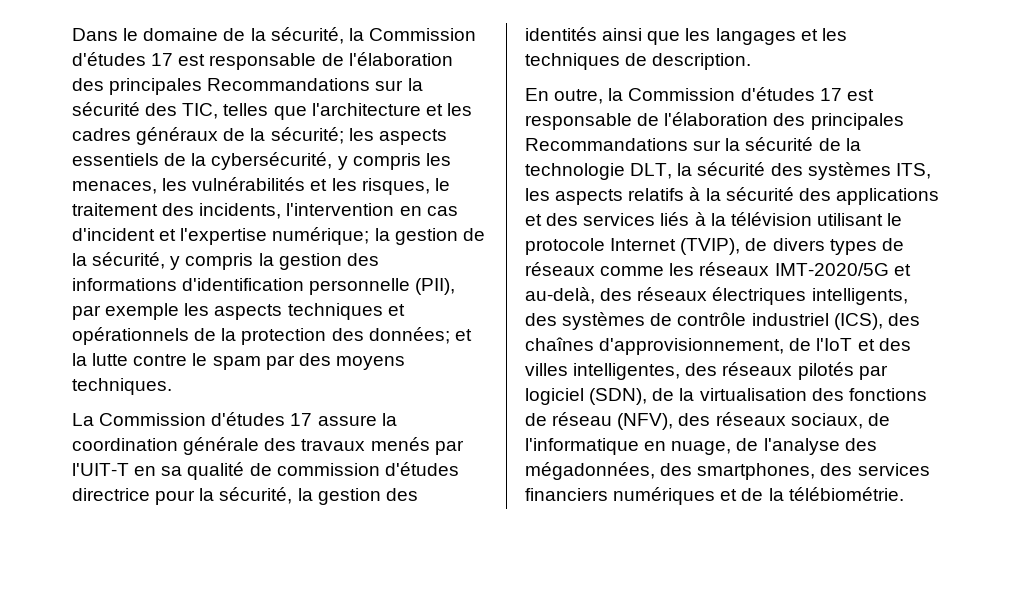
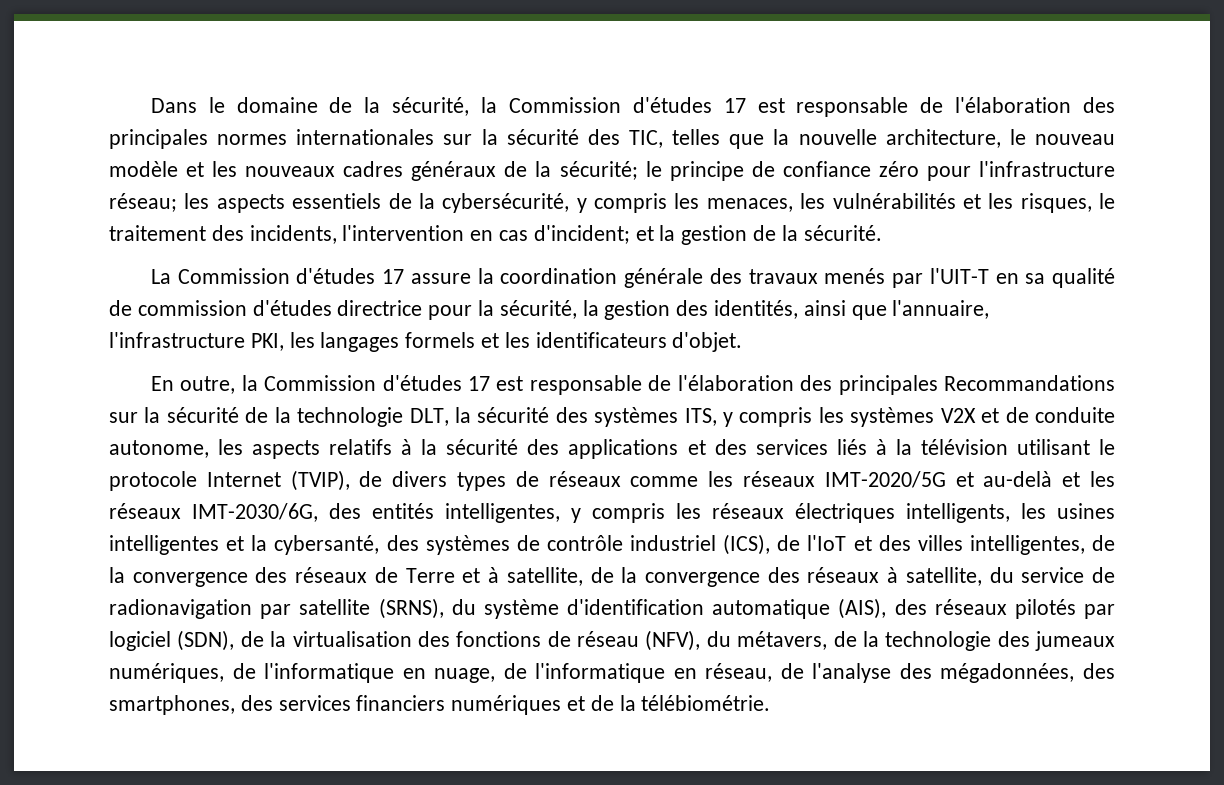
- Dans le domaine de la sécurité, la Commission d'études 17 est responsable de l'élaboration des principales Recommandations sur la sécurité des TIC, telles que l'architecture et les cadres généraux de la sécurité; les aspects essentiels de la cybersécurité, y compris les menaces, les vulnérabilités et les risques, le traitement des incidents, l'intervention en cas d'incident et l'expertise numérique; la gestion de la sécurité, y compris la gestion des informations d'identification personnelle (PII), par exemple les aspects techniques et opérationnels de la protection des données; et la lutte contre le spam par des moyens techniques.
+ Dans le domaine de la sécurité, la Commission d'études 17 est responsable de l'élaboration des principales normes internationales sur la sécurité des TIC, telles que la nouvelle architecture, le nouveau modèle et les nouveaux cadres généraux de la sécurité; le principe de confiance zéro pour l'infrastructure réseau; les aspects essentiels de la cybersécurité, y compris les menaces, les vulnérabilités et les risques, le traitement des incidents, l'intervention en cas d'incident; et la gestion de la sécurité.
- La Commission d'études 17 assure la coordination générale des travaux menés par l'UIT-T en sa qualité de commission d'études directrice pour la sécurité, la gestion des identités ainsi que les langages et les techniques de description.
+ La Commission d'études 17 assure la coordination générale des travaux menés par l'UIT-T en sa qualité de commission d'études directrice pour la sécurité, la gestion des identités, ainsi que l'annuaire, l'infrastructure PKI, les langages formels et les identificateurs d'objet.
- En outre, la Commission d'études 17 est responsable de l'élaboration des principales Recommandations sur la sécurité de la technologie DLT, la sécurité des systèmes ITS, les aspects relatifs à la sécurité des applications et des services liés à la télévision utilisant le protocole Internet (TVIP), de divers types de réseaux comme les réseaux IMT-2020/5G et au-delà, des réseaux électriques intelligents, des systèmes de contrôle industriel (ICS), des chaînes d'approvisionnement, de l'IoT et des villes intelligentes, des réseaux pilotés par logiciel (SDN), de la virtualisation des fonctions de réseau (NFV), des réseaux sociaux, de l'informatique en nuage, de l'analyse des mégadonnées, des smartphones, des services financiers numériques et de la télébiométrie.
+ En outre, la Commission d'études 17 est responsable de l'élaboration des principales Recommandations sur la sécurité de la technologie DLT, la sécurité des systèmes ITS, y compris les systèmes V2X et de conduite autonome, les aspects relatifs à la sécurité des applications et des services liés à la télévision utilisant le protocole Internet (TVIP), de divers types de réseaux comme les réseaux IMT-2020/5G et au-delà et les réseaux IMT-2030/6G, des entités intelligentes, y compris les réseaux électriques intelligents, les usines intelligentes et la cybersanté, des systèmes de contrôle industriel (ICS), de l'IoT et des villes intelligentes, de la convergence des réseaux de Terre et à satellite, de la convergence des réseaux à satellite, du service de radionavigation par satellite (SRNS), du système d'identification automatique (AIS), des réseaux pilotés par logiciel (SDN), de la virtualisation des fonctions de réseau (NFV), du métavers, de la technologie des jumeaux numériques, de l'informatique en nuage, de l'informatique en réseau, de l'analyse des mégadonnées, des smartphones, des services financiers numériques et de la télébiométrie.

